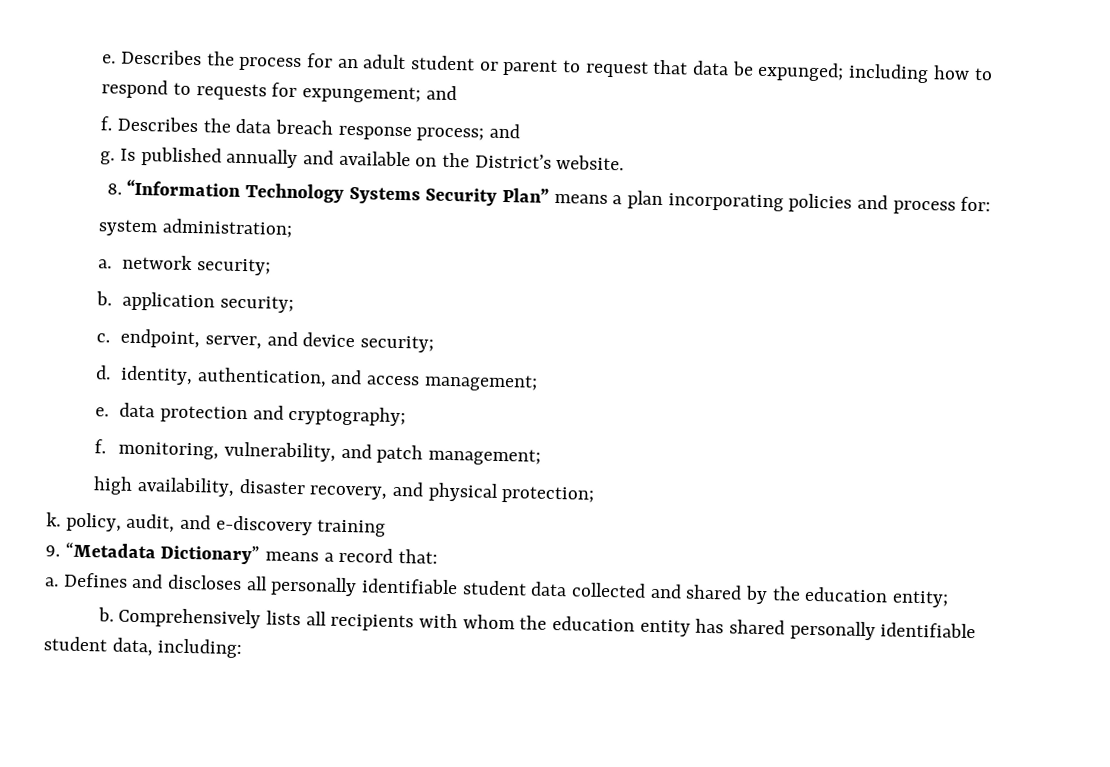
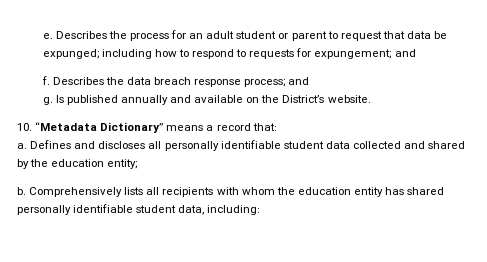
- 8. “Information Technology Systems Security Plan” means a plan incorporating policies and process for:
- system administration;
- a. network security;
- b. application security;
- c. endpoint, server, and device security;
- d. identity, authentication, and access management;
- e. data protection and cryptography;
- f. monitoring, vulnerability, and patch management;
- high availability, disaster recovery, and physical protection;
- k. policy, audit, and e-discovery training
- 9. “Metadata Dictionary” means a record that:
+ 10. “Metadata Dictionary” means a record that:

